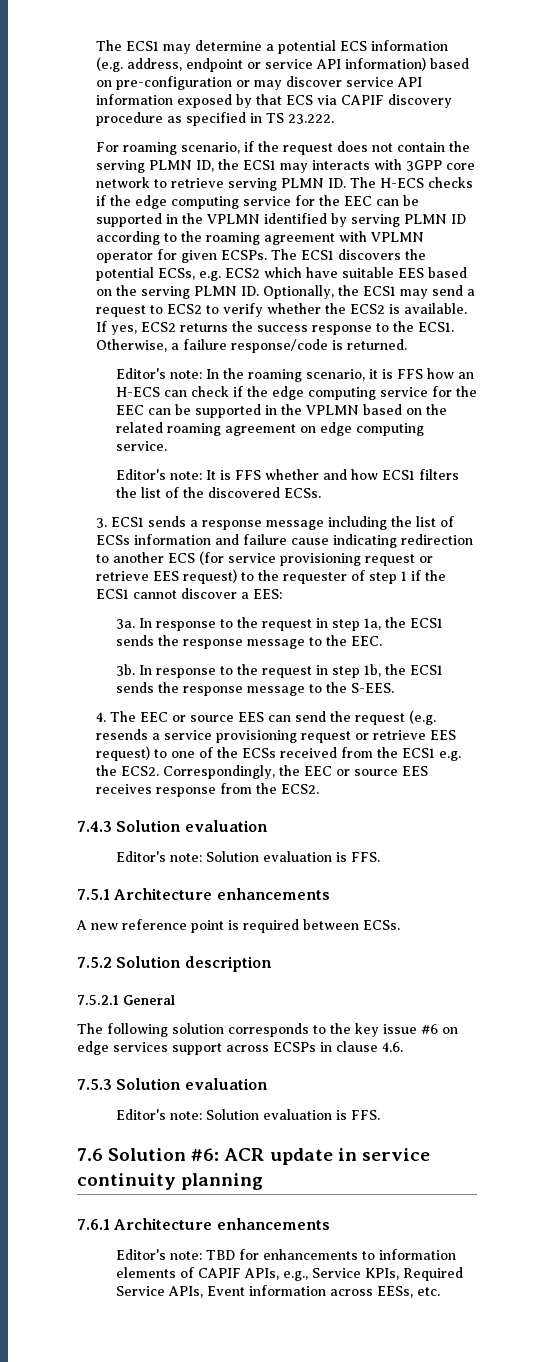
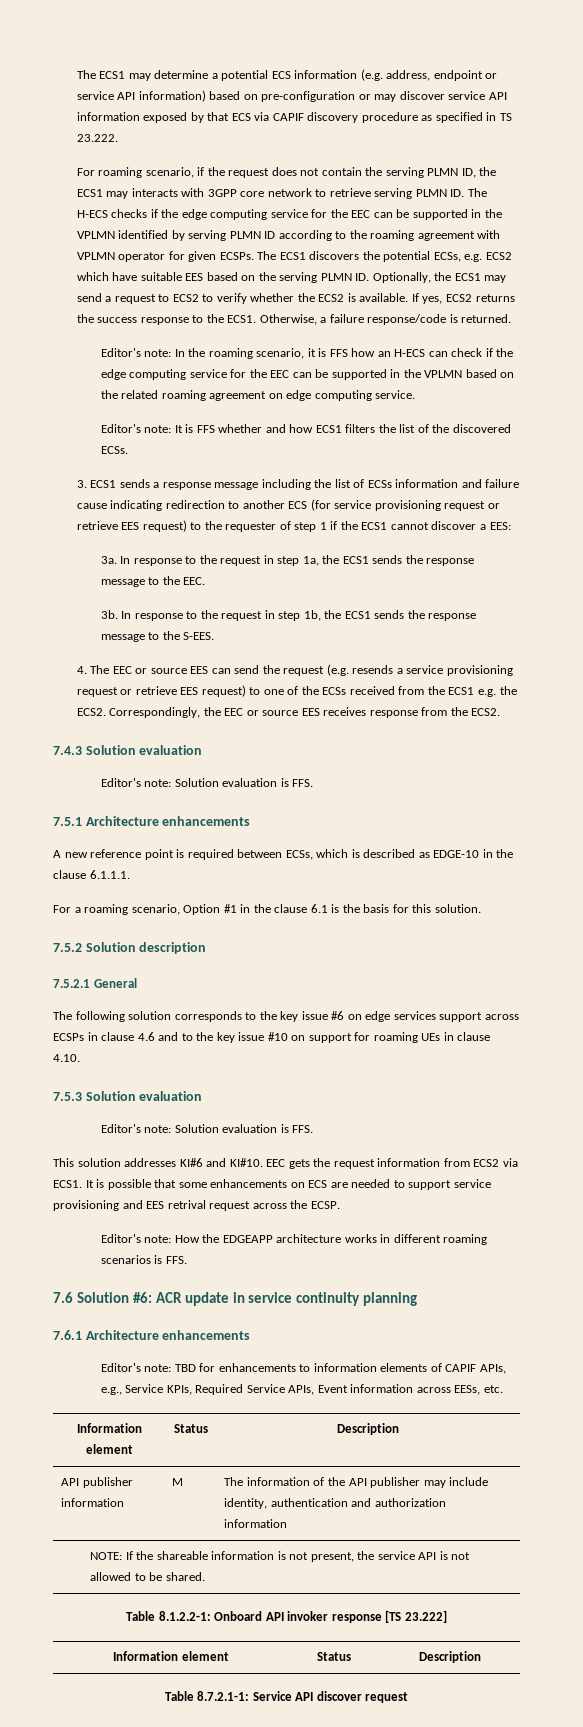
- A new reference point is required between ECSs.
+ A new reference point is required between ECSs, which is described as EDGE-10 in the clause 6.1.1.1.
+ For a roaming scenario, Option #1 in the clause 6.1 is the basis for this solution.
- The following solution corresponds to the key issue #6 on edge services support across ECSPs in clause 4.6.
+ The following solution corresponds to the key issue #6 on edge services support across ECSPs in clause 4.6 and to the key issue #10 on support for roaming UEs in clause 4.10.
+ This solution addresses KI#6 and KI#10. EEC gets the request information from ECS2 via ECS1. It is possible that some enhancements on ECS are needed to support service provisioning and EES retrival request across the ECSP.
+ Editor's note: How the EDGEAPP architecture works in different roaming scenarios is FFS.
  Editor's note: TBD for enhancements to information elements of CAPIF APIs, e.g., Service KPIs, Required Service APIs, Event information across EESs, etc.
+ Information element | Status | Description
+ API publisher information | M | The information of the API publisher may include identity, authentication and authorization information
+ NOTE: If the shareable information is not present, the service API is not allowed to be shared.
+ Table 8.1.2.2-1: Onboard API invoker response [TS 23.222]
+ Information element | Status | Description
+ Table 8.7.2.1-1: Service API discover request

